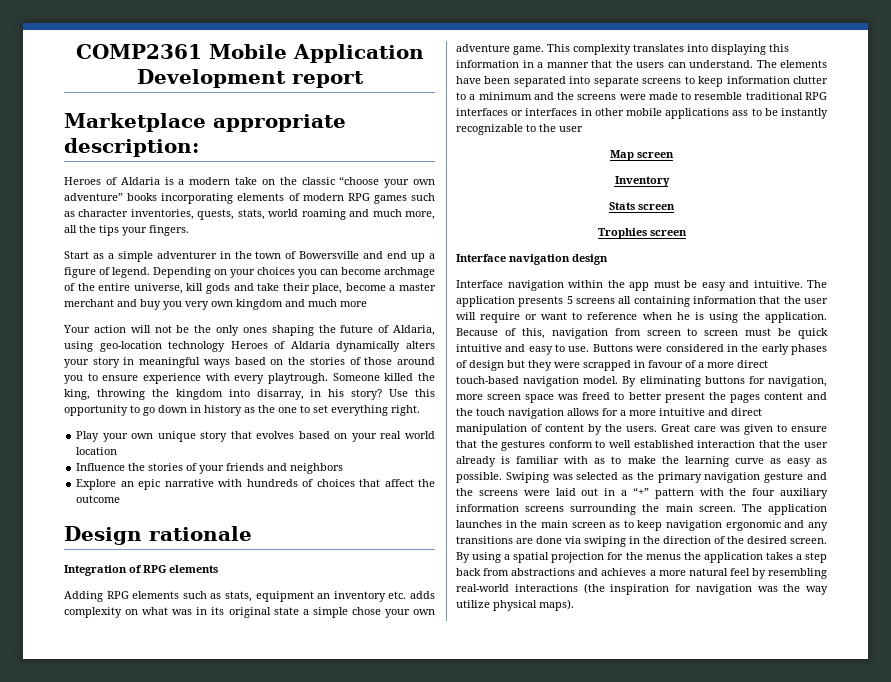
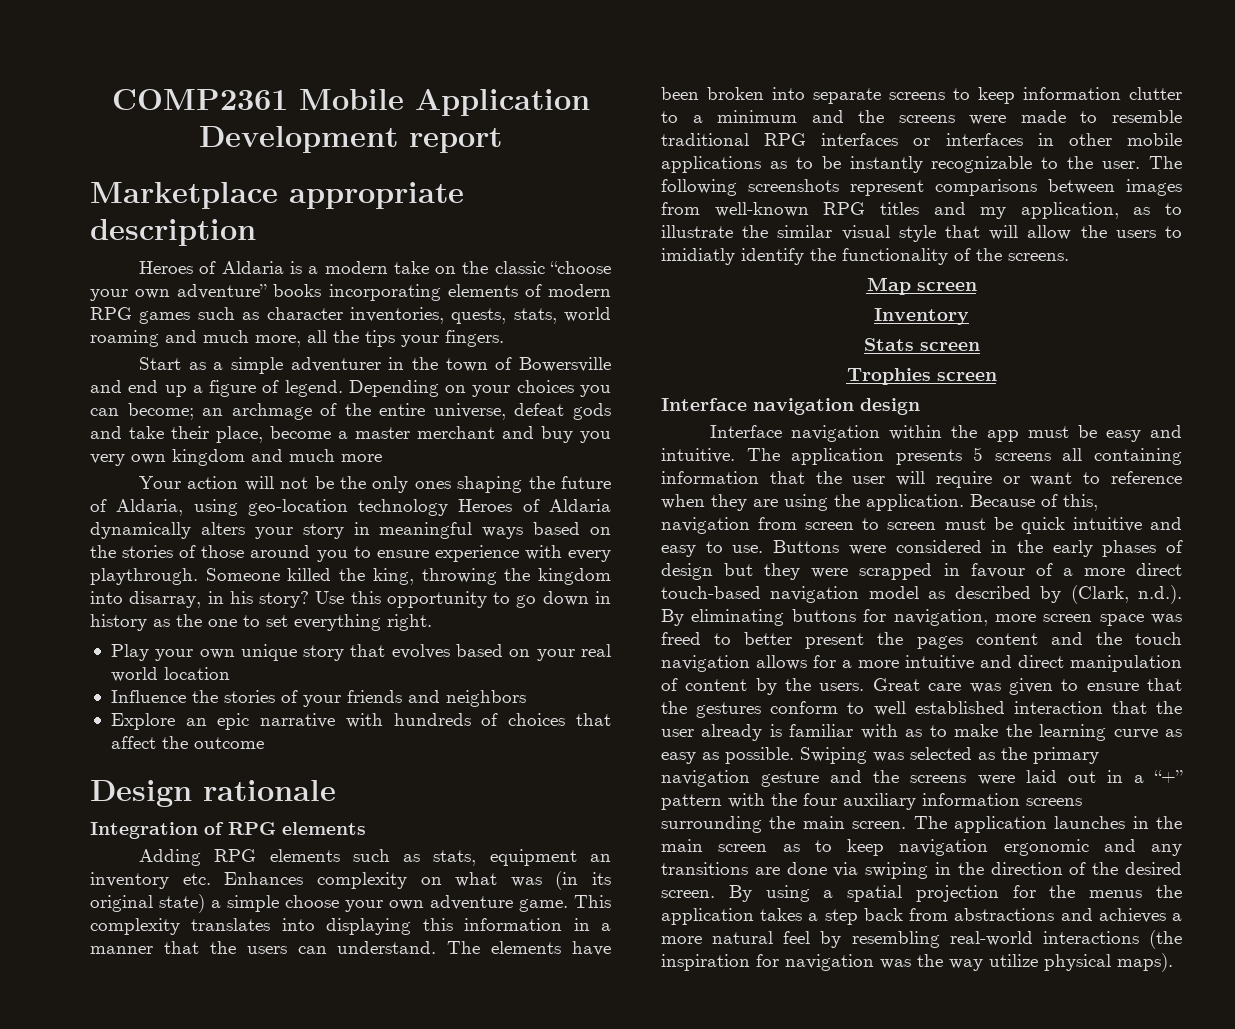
- Marketplace appropriate description:
+ Marketplace appropriate description
- Depending on your choices you can become archmage of the entire universe, kill gods and take their place, become a master merchant and buy you very own kingdom and much more
+ Depending on your choices you can become; an archmage of the entire universe, defeat gods and take their place, become a master merchant and buy you very own kingdom and much more
- Your action will not be the only ones shaping the future of Aldaria, using geo-location technology Heroes of Aldaria dynamically alters your story in meaningful ways based on the stories of those around you to ensure experience with every playtrough.
+ Your action will not be the only ones shaping the future of Aldaria, using geo-location technology Heroes of Aldaria dynamically alters your story in meaningful ways based on the stories of those around you to ensure experience with every playthrough.
- Adding RPG elements such as stats, equipment an inventory etc. adds complexity on what was in its original state a simple chose your own adventure game.
+ Adding RPG elements such as stats, equipment an inventory etc. Enhances complexity on what was (in its original state) a simple choose your own adventure game.
- The elements have been separated into separate screens to keep information clutter to a minimum and the screens were made to resemble traditional RPG interfaces or interfaces in other mobile applications ass to be instantly recognizable to the user
+ The elements have been broken into separate screens to keep information clutter to a minimum and the screens were made to resemble traditional RPG interfaces or interfaces in other mobile applications as to be instantly recognizable to the user. The following screenshots represent comparisons between images from well-known RPG titles and my application, as to illustrate the similar visual style that will allow the users to imidiatly identify the functionality of the screens.
- The application presents 5 screens all containing information that the user will require or want to reference when he is using the application.
+ The application presents 5 screens all containing information that the user will require or want to reference when they are using the application.
- Buttons were considered in the early phases of design but they were scrapped in favour of a more direct touch-based navigation model. By eliminating buttons for navigation, more screen space was freed to better present the pages content and the touch navigation allows for a more intuitive and direct manipulation of content by the users.
+ Buttons were considered in the early phases of design but they were scrapped in favour of a more direct touch-based navigation model as described by (Clark, n.d.). By eliminating buttons for navigation, more screen space was freed to better present the pages content and the touch navigation allows for a more intuitive and direct manipulation of content by the users.

